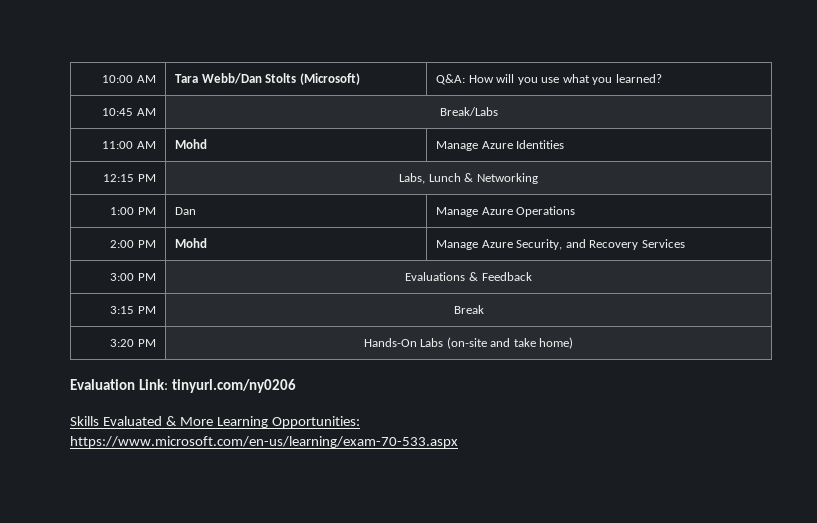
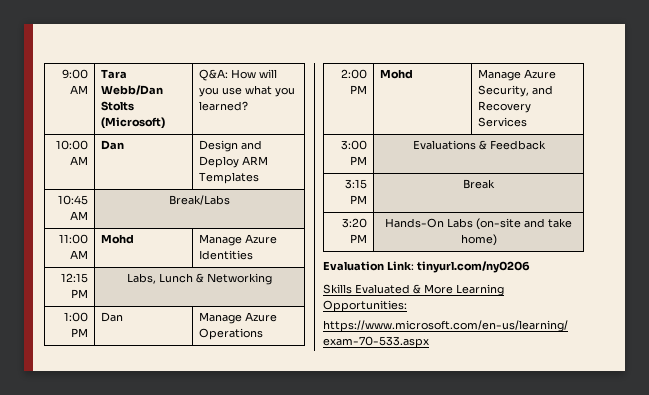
- 10:00 AM | Tara Webb/Dan Stolts (Microsoft) | Q&A: How will you use what you learned?
+ 9:00 AM | Tara Webb/Dan Stolts (Microsoft) | Q&A: How will you use what you learned?
+ 10:00 AM | Dan | Design and Deploy ARM Templates

